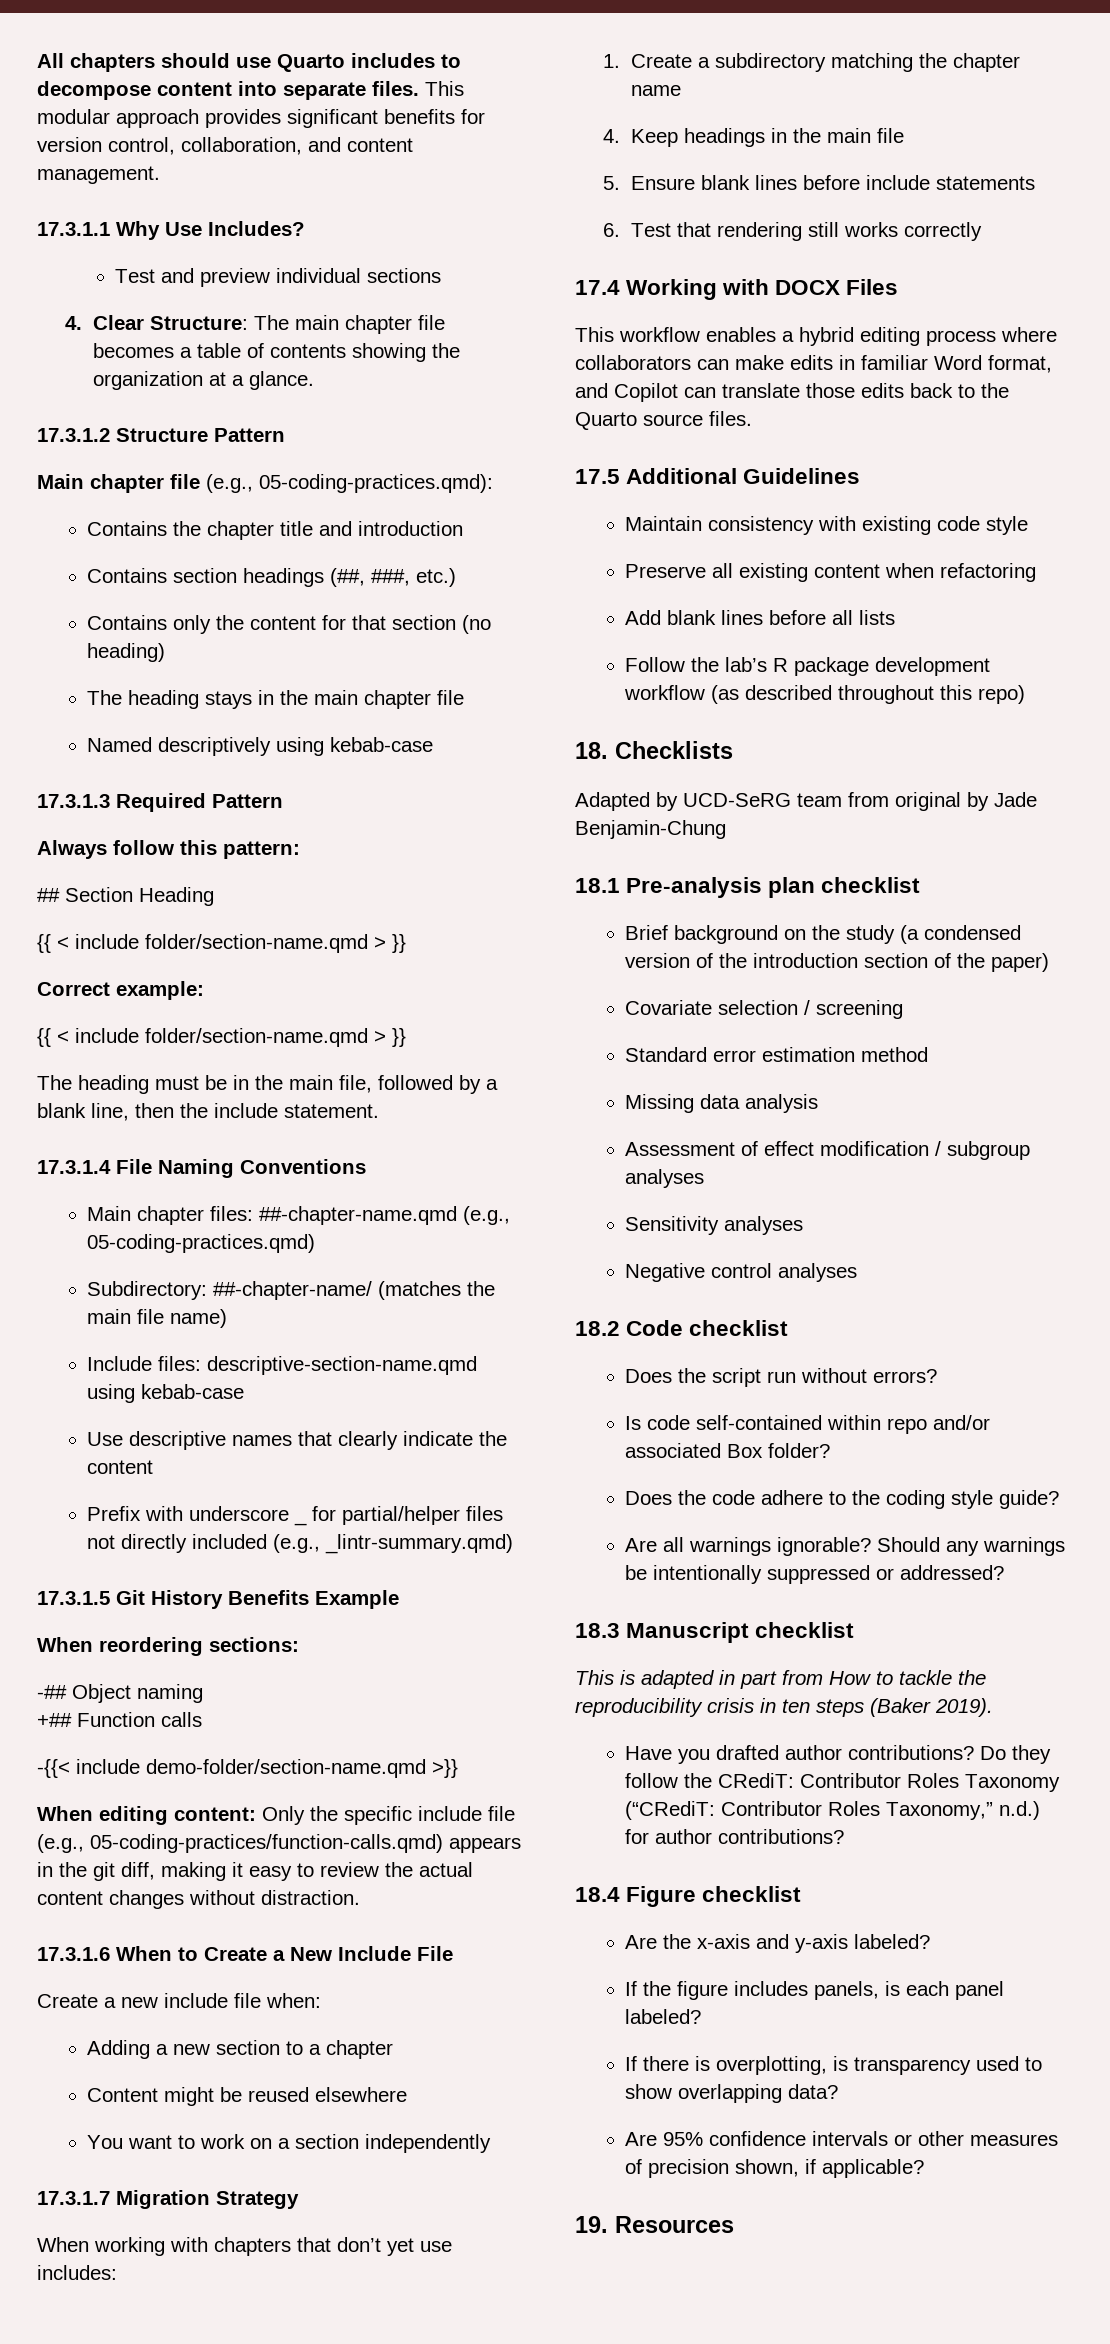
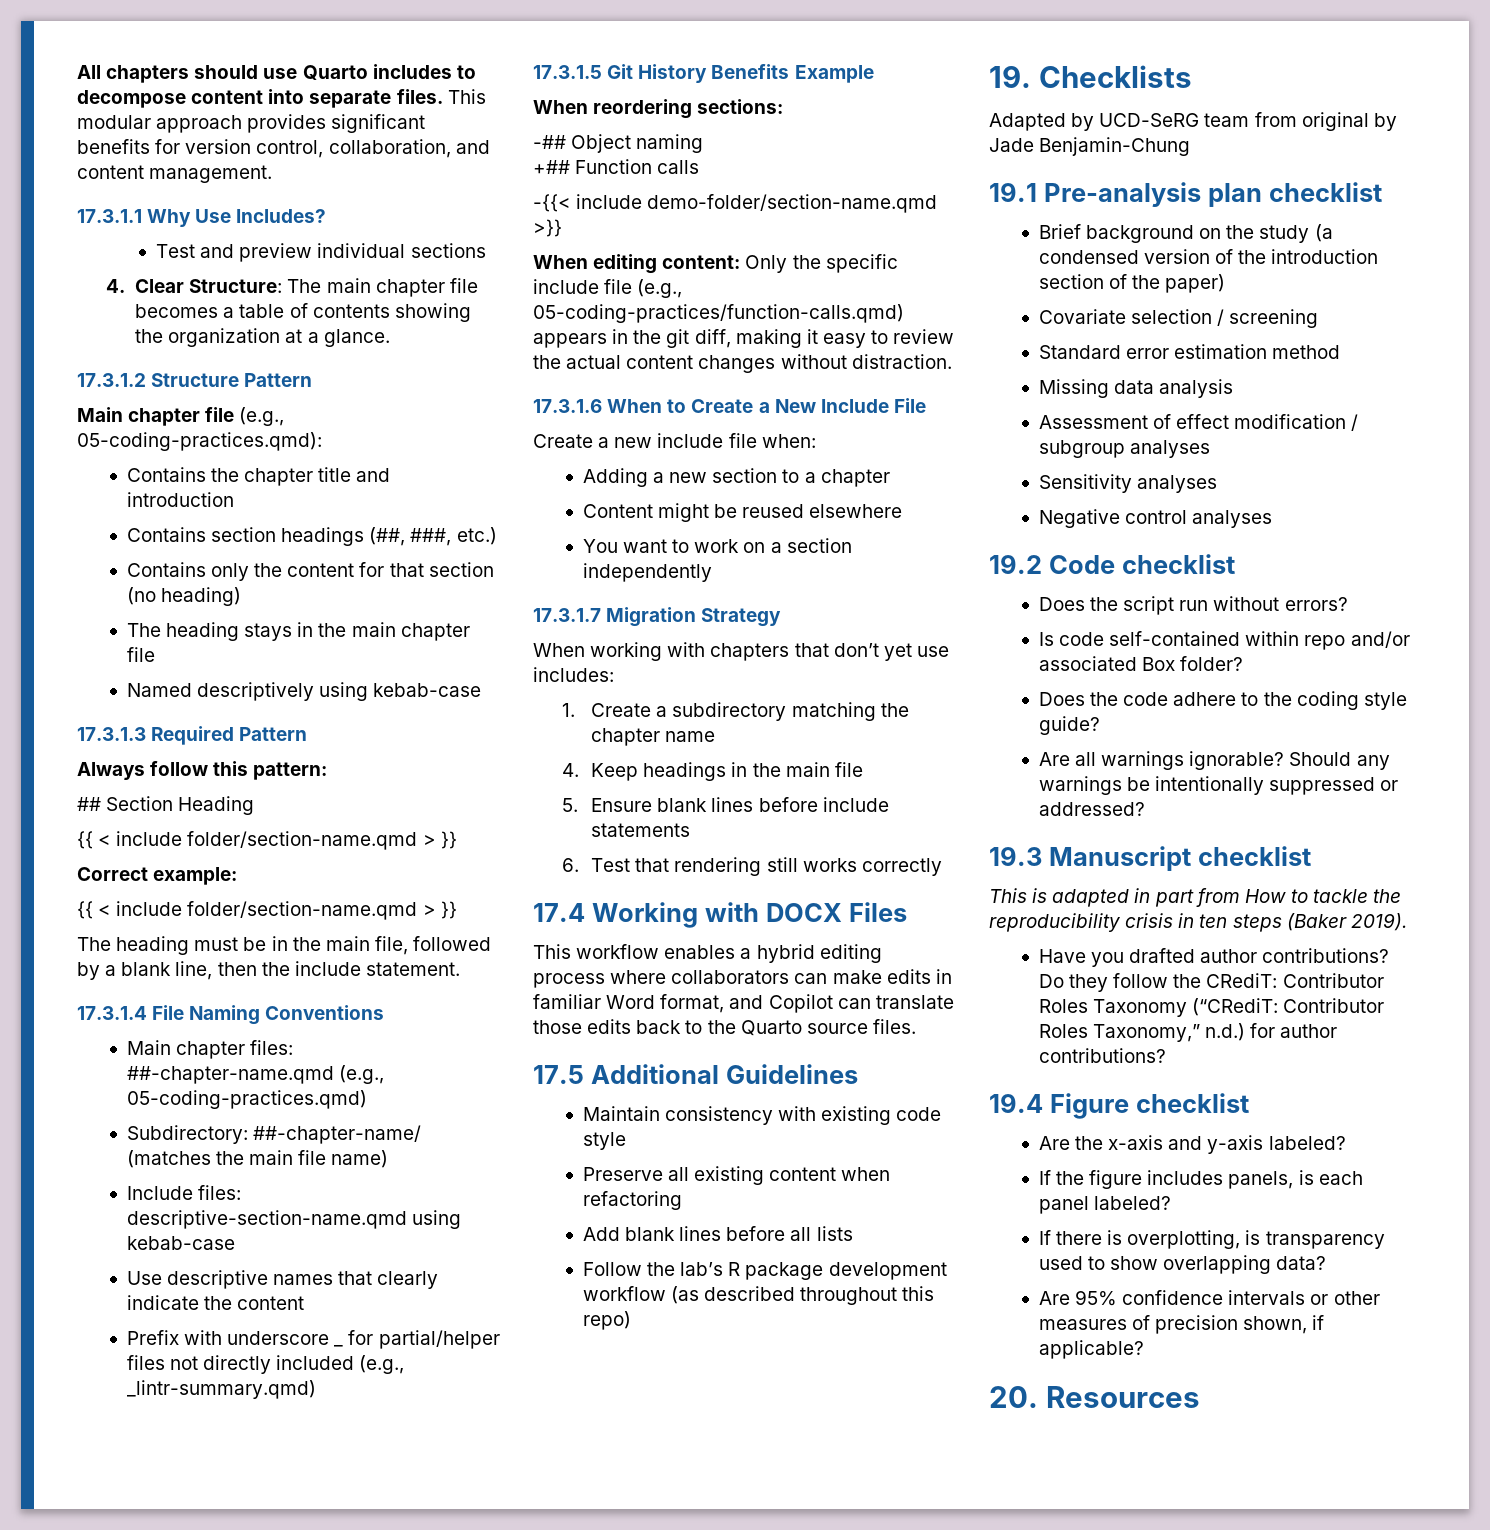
- 18. Checklists
+ 19. Checklists
- 18.1 Pre-analysis plan checklist
+ 19.1 Pre-analysis plan checklist
- 18.2 Code checklist
+ 19.2 Code checklist
- 18.3 Manuscript checklist
+ 19.3 Manuscript checklist
- 18.4 Figure checklist
+ 19.4 Figure checklist
- 19. Resources
+ 20. Resources

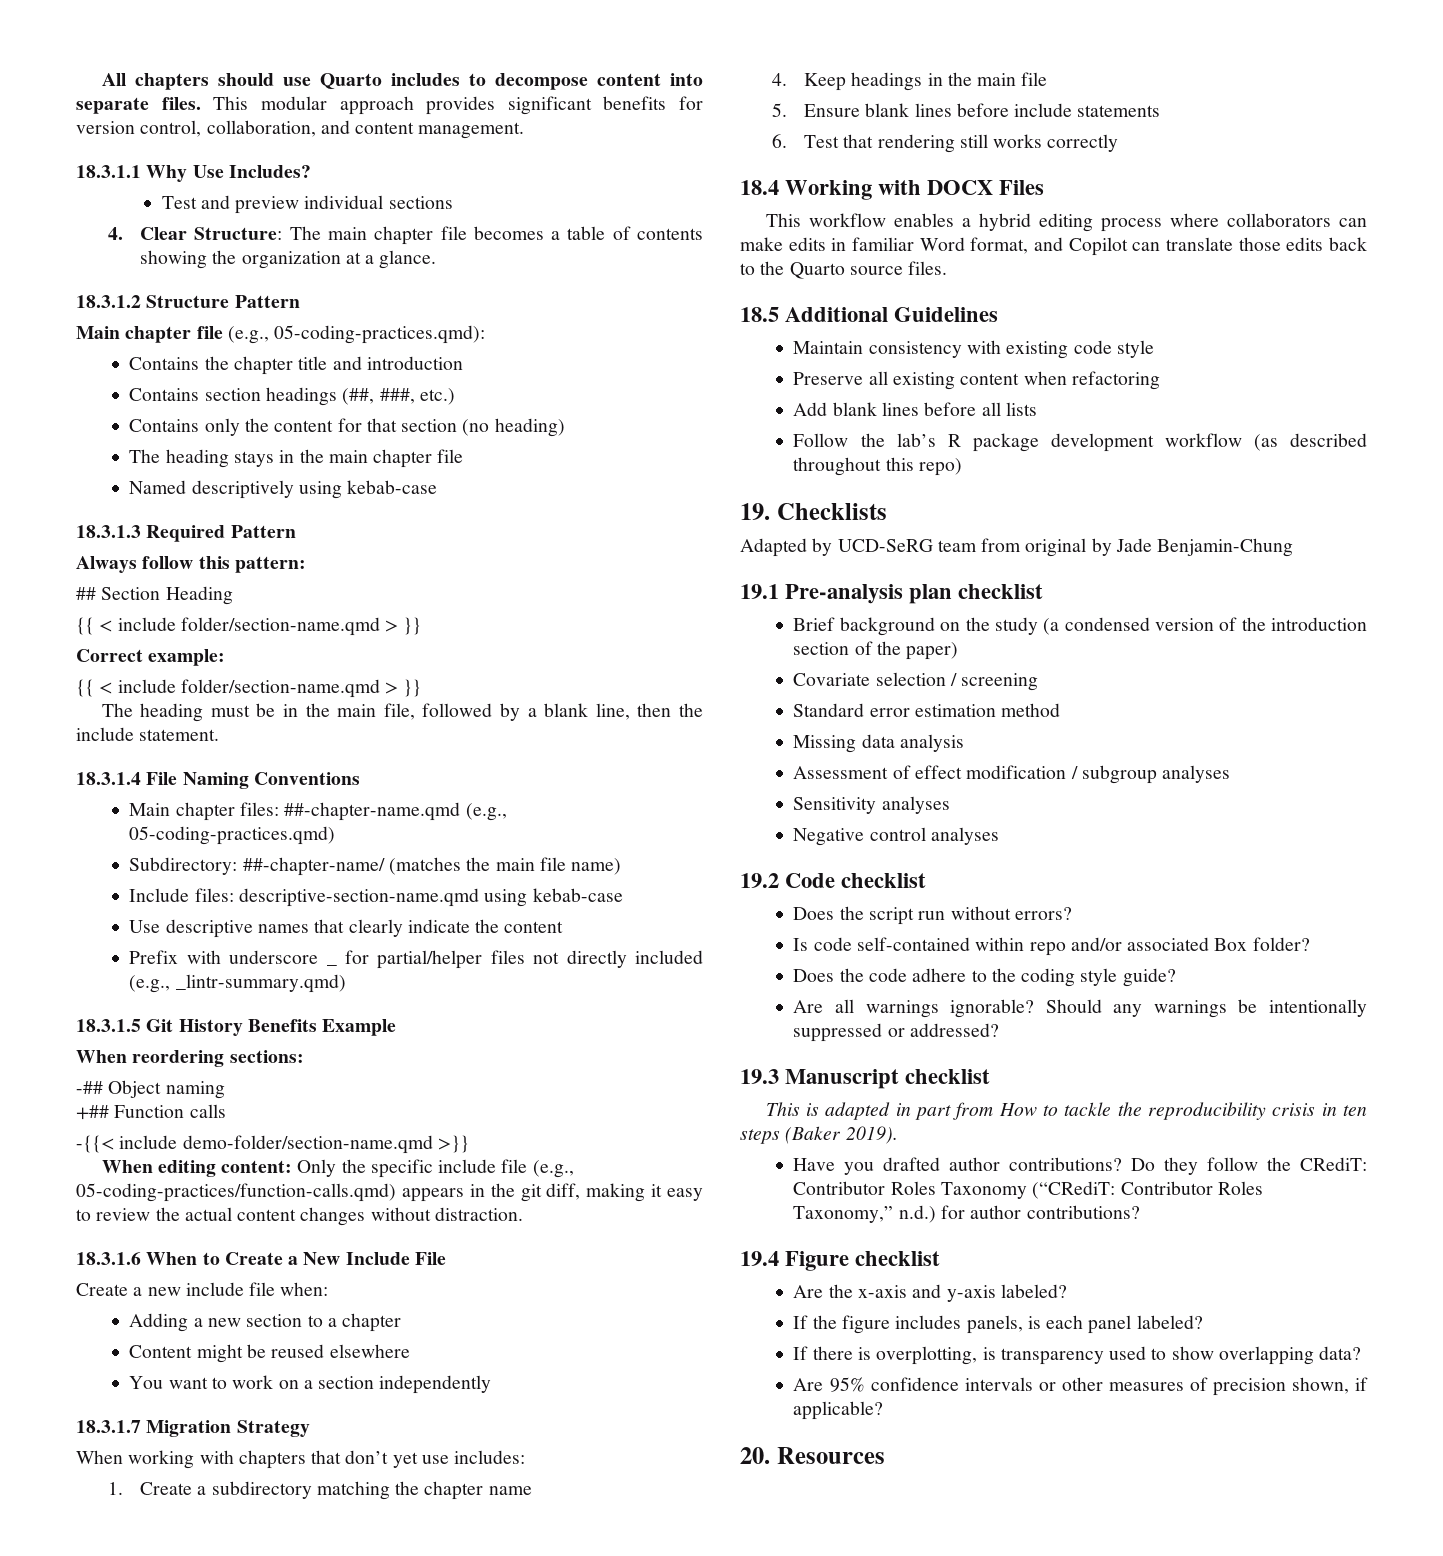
- 17.3.1.1 Why Use Includes?
+ 18.3.1.1 Why Use Includes?
- 17.3.1.2 Structure Pattern
+ 18.3.1.2 Structure Pattern
- 17.3.1.3 Required Pattern
+ 18.3.1.3 Required Pattern
- 17.3.1.4 File Naming Conventions
+ 18.3.1.4 File Naming Conventions
- 17.3.1.5 Git History Benefits Example
+ 18.3.1.5 Git History Benefits Example
- 17.3.1.6 When to Create a New Include File
+ 18.3.1.6 When to Create a New Include File
- 17.3.1.7 Migration Strategy
+ 18.3.1.7 Migration Strategy
- 17.4 Working with DOCX Files
+ 18.4 Working with DOCX Files
- 17.5 Additional Guidelines
+ 18.5 Additional Guidelines

